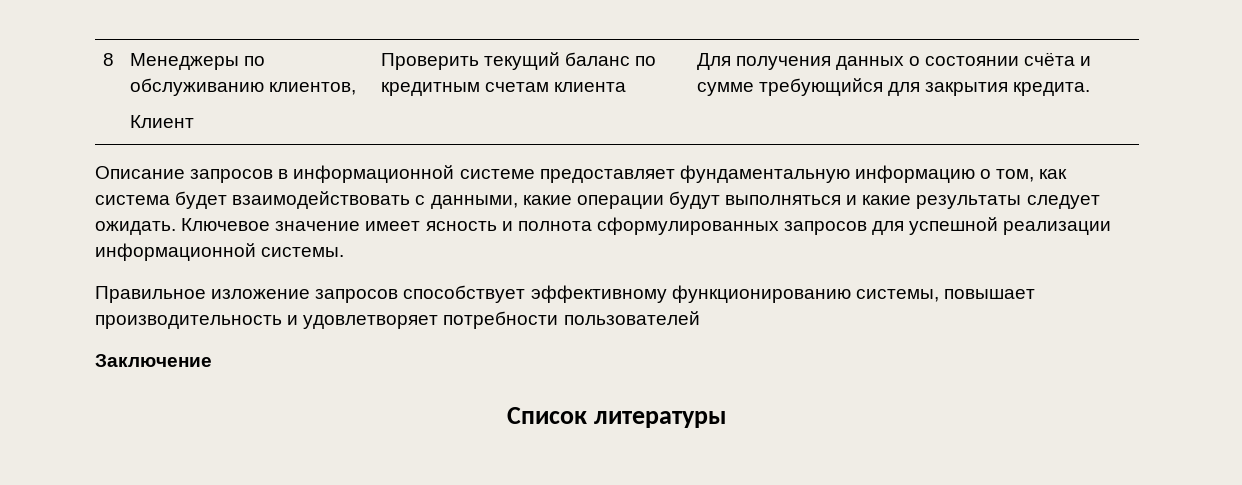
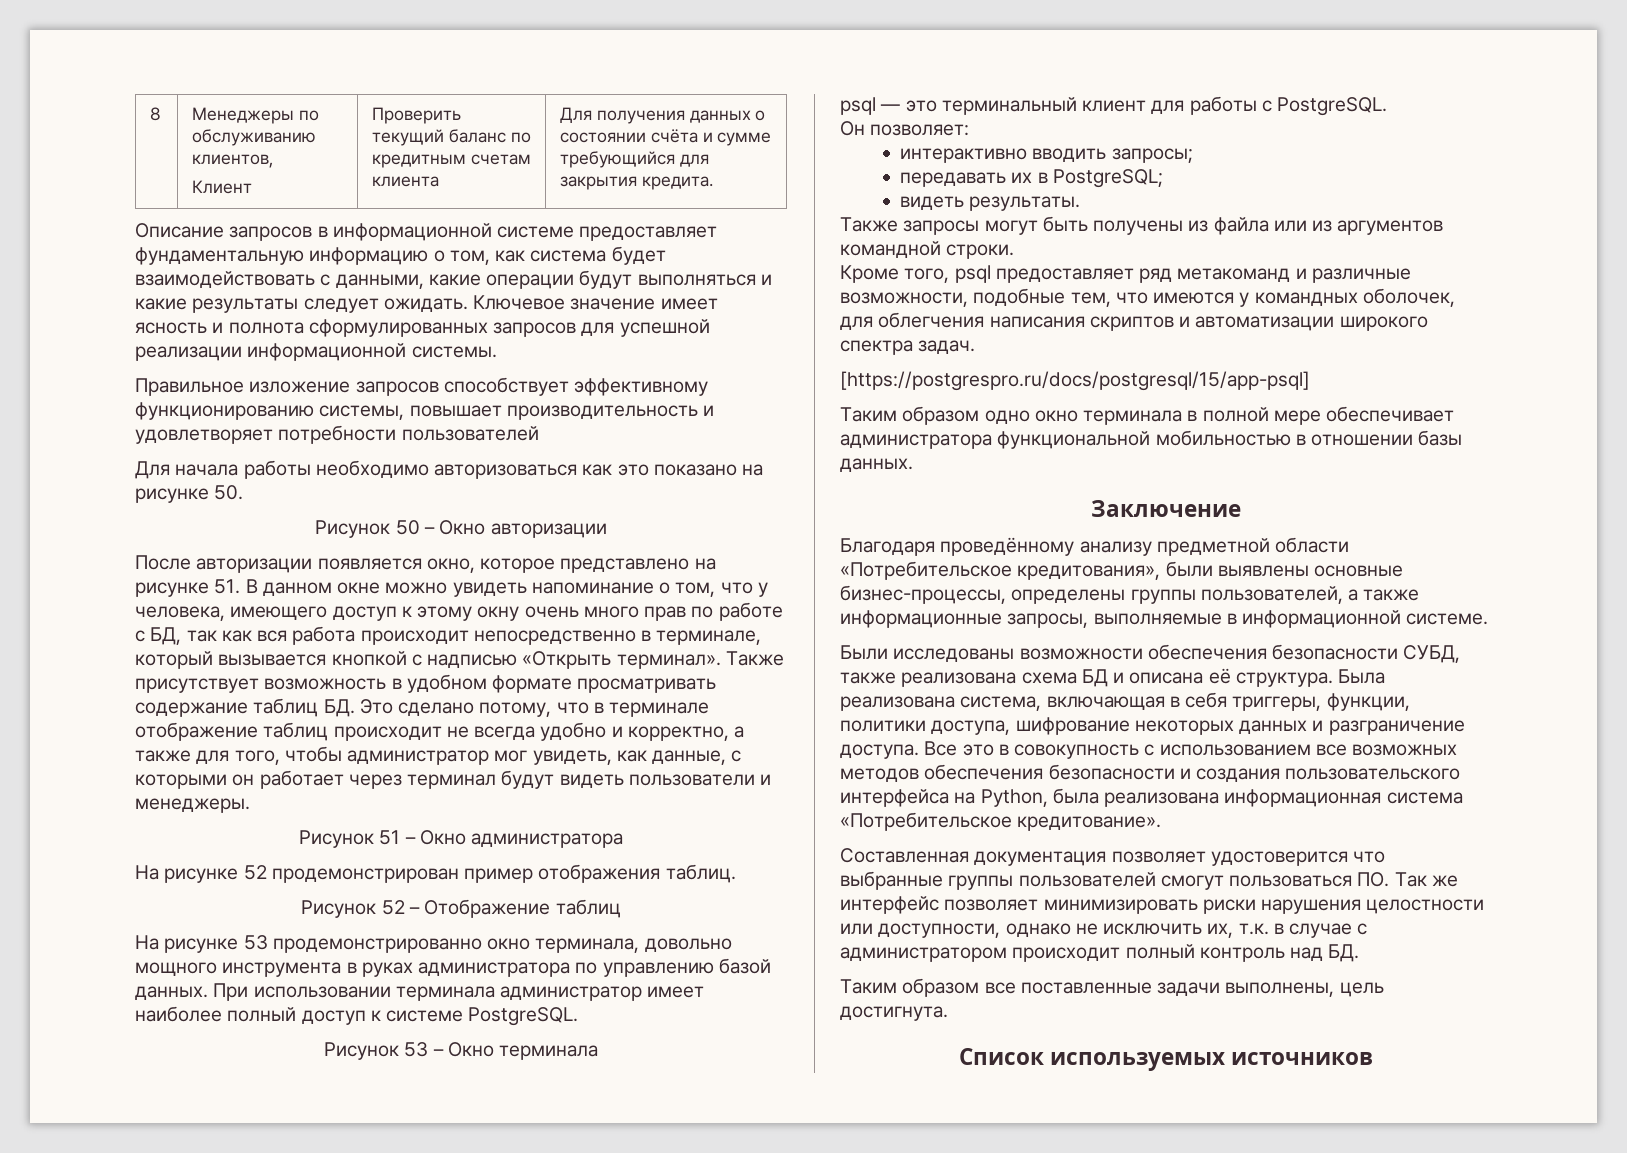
+ Для начала работы необходимо авторизоваться как это показано на рисунке 50.
+ Рисунок 50 – Окно авторизации
+ После авторизации появляется окно, которое представлено на рисунке 51. В данном окне можно увидеть напоминание о том, что у человека, имеющего доступ к этому окну очень много прав по работе с БД, так как вся работа происходит непосредственно в терминале, который вызывается кнопкой с надписью «Открыть терминал». Также присутствует возможность в удобном формате просматривать содержание таблиц БД. Это сделано потому, что в терминале отображение таблиц происходит не всегда удобно и корректно, а также для того, чтобы администратор мог увидеть, как данные, с которыми он работает через терминал будут видеть пользователи и менеджеры.
+ Рисунок 51 – Окно администратора
+ На рисунке 52 продемонстрирован пример отображения таблиц.
+ Рисунок 52 – Отображение таблиц
+ На рисунке 53 продемонстрированно окно терминала, довольно мощного инструмента в руках администратора по управлению базой данных. При использовании терминала администратор имеет наиболее полный доступ к системе PostgreSQL.
+ Рисунок 53 – Окно терминала
+ psql — это терминальный клиент для работы с PostgreSQL.
+ Он позволяет:
+ интерактивно вводить запросы;
+ передавать их в PostgreSQL;
+ видеть результаты.
+ Также запросы могут быть получены из файла или из аргументов командной строки.
+ Кроме того, psql предоставляет ряд метакоманд и различные возможности, подобные тем, что имеются у командных оболочек, для облегчения написания скриптов и автоматизации широкого спектра задач.
+ [https://postgrespro.ru/docs/postgresql/15/app-psql]
+ Таким образом одно окно терминала в полной мере обеспечивает администратора функциональной мобильностью в отношении базы данных.
  Заключение
+ Благодаря проведённому анализу предметной области «Потребительское кредитования», были выявлены основные бизнес-процессы, определены группы пользователей, а также информационные запросы, выполняемые в информационной системе.
+ Были исследованы возможности обеспечения безопасности СУБД, также реализована схема БД и описана её структура. Была реализована система, включающая в себя триггеры, функции, политики доступа, шифрование некоторых данных и разграничение доступа. Все это в совокупность с использованием все возможных методов обеспечения безопасности и создания пользовательского интерфейса на Python, была реализована информационная система «Потребительское кредитование».
+ Составленная документация позволяет удостоверится что выбранные группы пользователей смогут пользоваться ПО. Так же интерфейс позволяет минимизировать риски нарушения целостности или доступности, однако не исключить их, т.к. в случае с администратором происходит полный контроль над БД.
+ Таким образом все поставленные задачи выполнены, цель достигнута.
- Список литературы
+ Список используемых источников

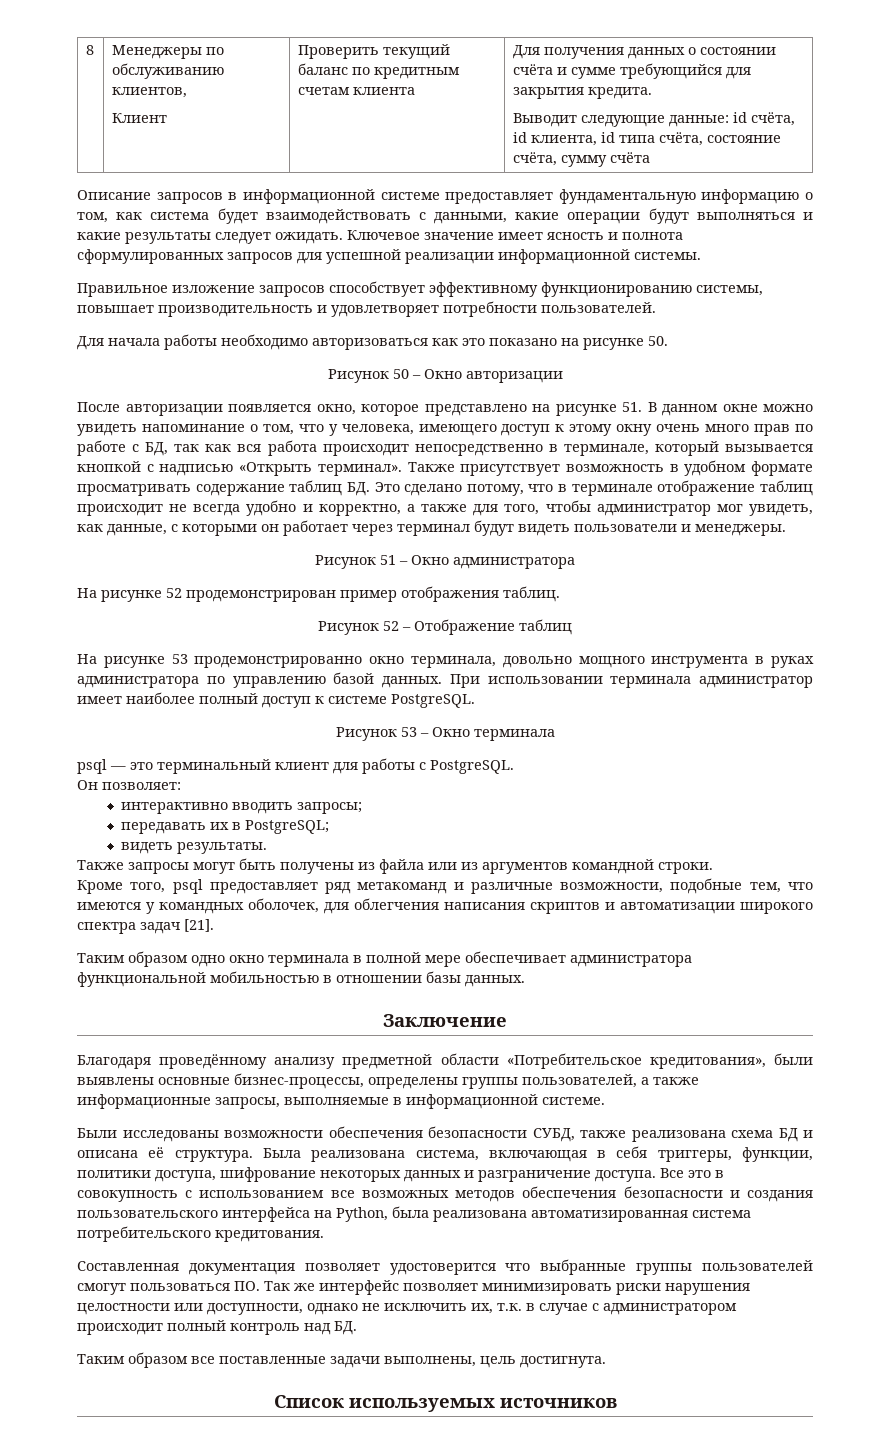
  8 | Менеджеры по обслуживанию клиентов,
  Клиент | Проверить текущий баланс по кредитным счетам клиента | Для получения данных о состоянии счёта и сумме требующийся для закрытия кредита.
+ Выводит следующие данные: id счёта, id клиента, id типа счёта, состояние счёта, сумму счёта
- Правильное изложение запросов способствует эффективному функционированию системы, повышает производительность и удовлетворяет потребности пользователей
+ Правильное изложение запросов способствует эффективному функционированию системы, повышает производительность и удовлетворяет потребности пользователей.
- Кроме того, psql предоставляет ряд метакоманд и различные возможности, подобные тем, что имеются у командных оболочек, для облегчения написания скриптов и автоматизации широкого спектра задач.
- [https://postgrespro.ru/docs/postgresql/15/app-psql]
+ Кроме того, psql предоставляет ряд метакоманд и различные возможности, подобные тем, что имеются у командных оболочек, для облегчения написания скриптов и автоматизации широкого спектра задач [21].
- Все это в совокупность с использованием все возможных методов обеспечения безопасности и создания пользовательского интерфейса на Python, была реализована информационная система «Потребительское кредитование».
+ Все это в совокупность с использованием все возможных методов обеспечения безопасности и создания пользовательского интерфейса на Python, была реализована автоматизированная система потребительского кредитования.

